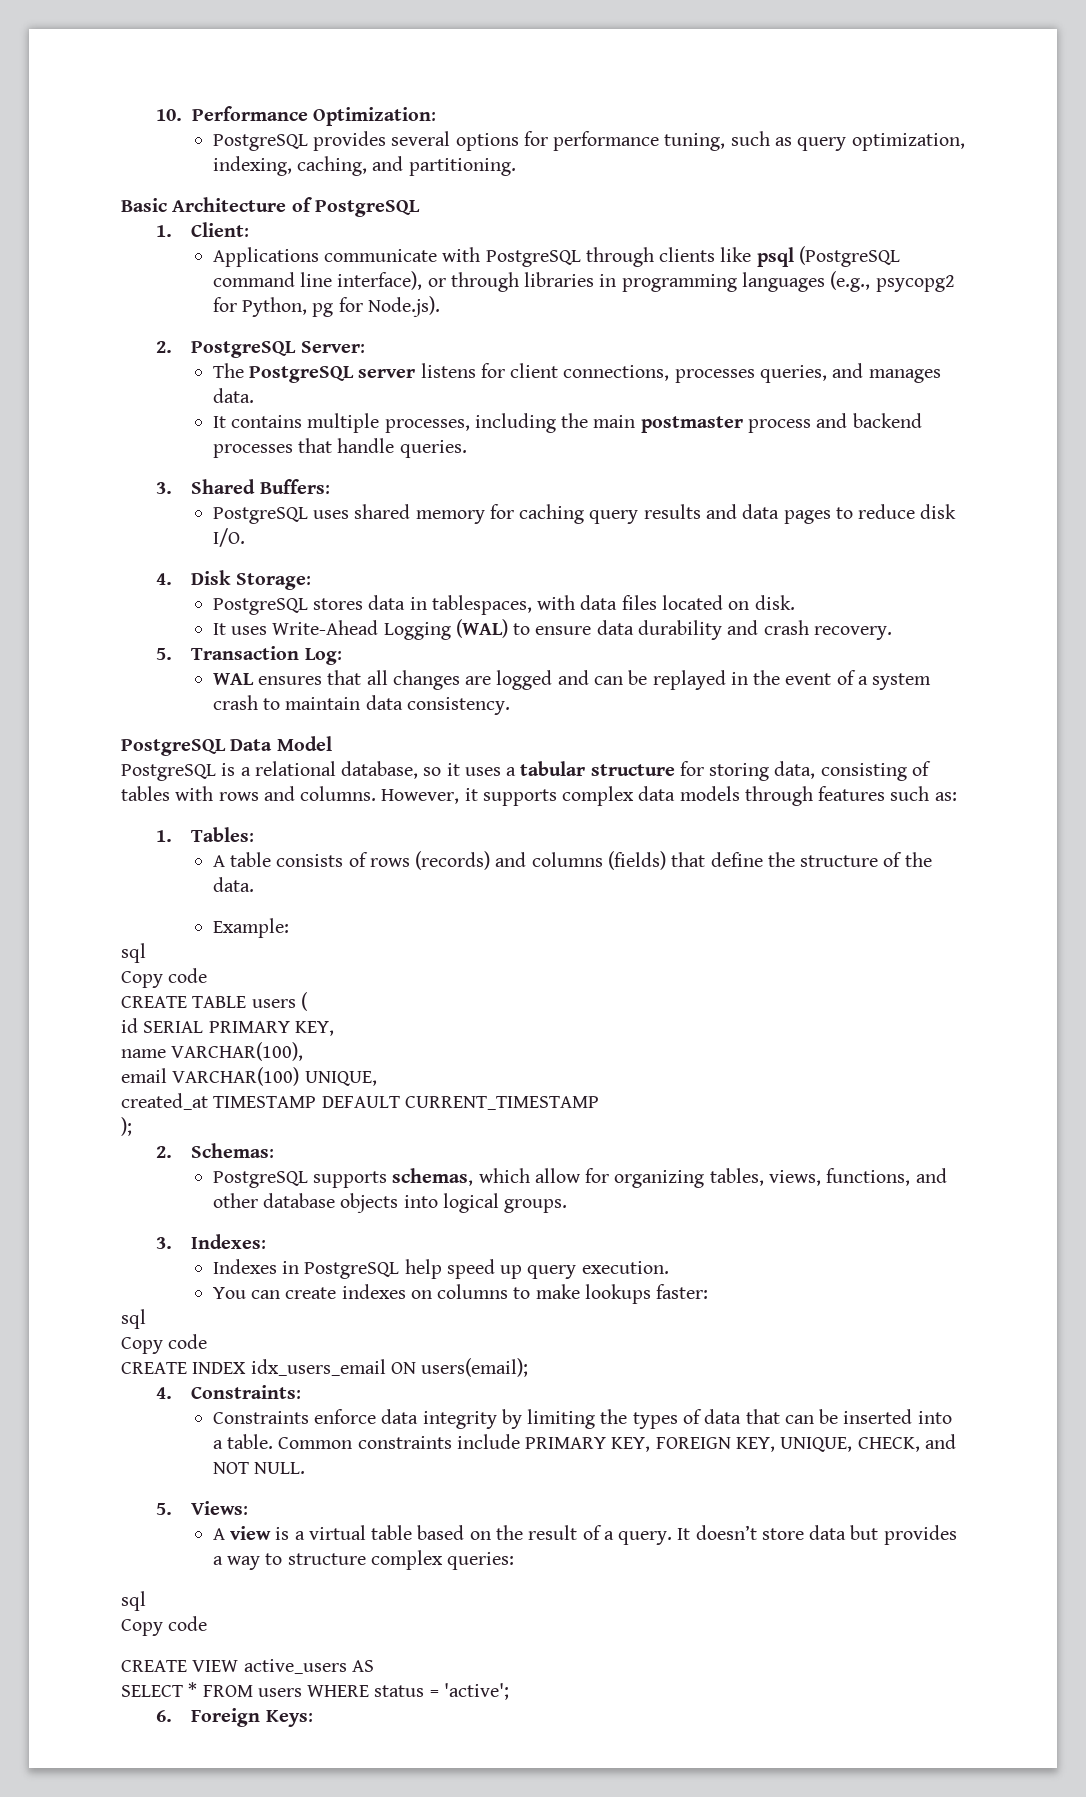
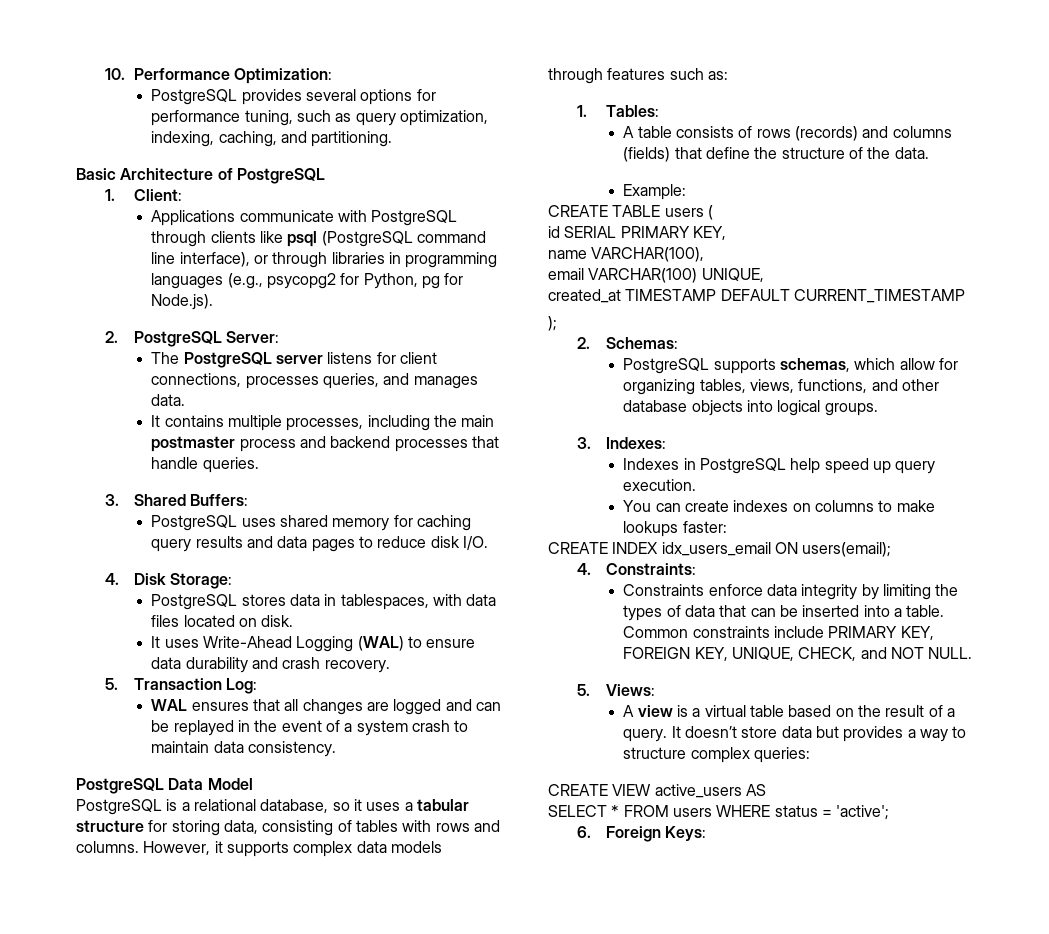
  Example:
- sql
- Copy code
  You can create indexes on columns to make lookups faster:
- sql
- Copy code
  It doesn’t store data but provides a way to structure complex queries:
- sql
- Copy code

